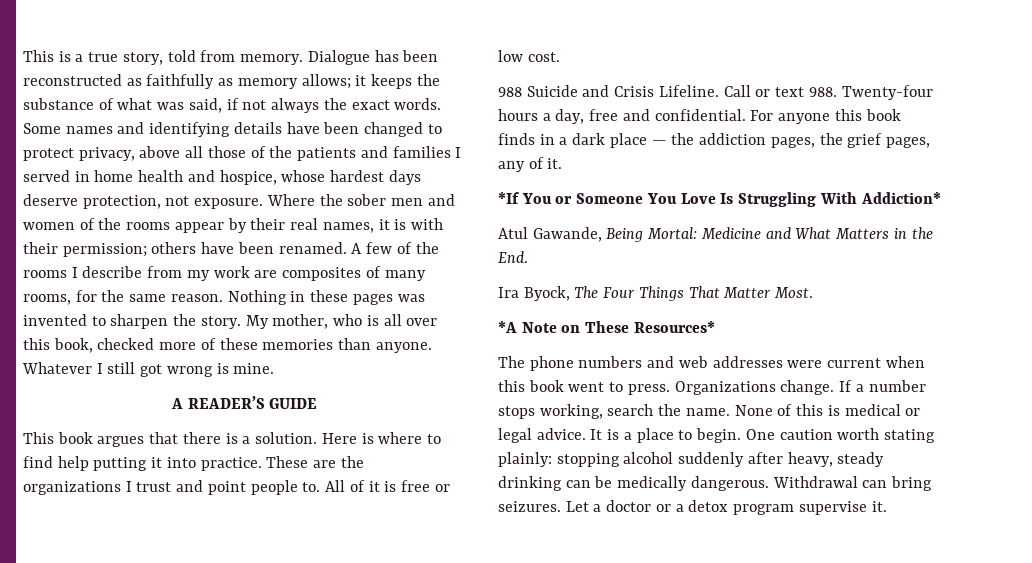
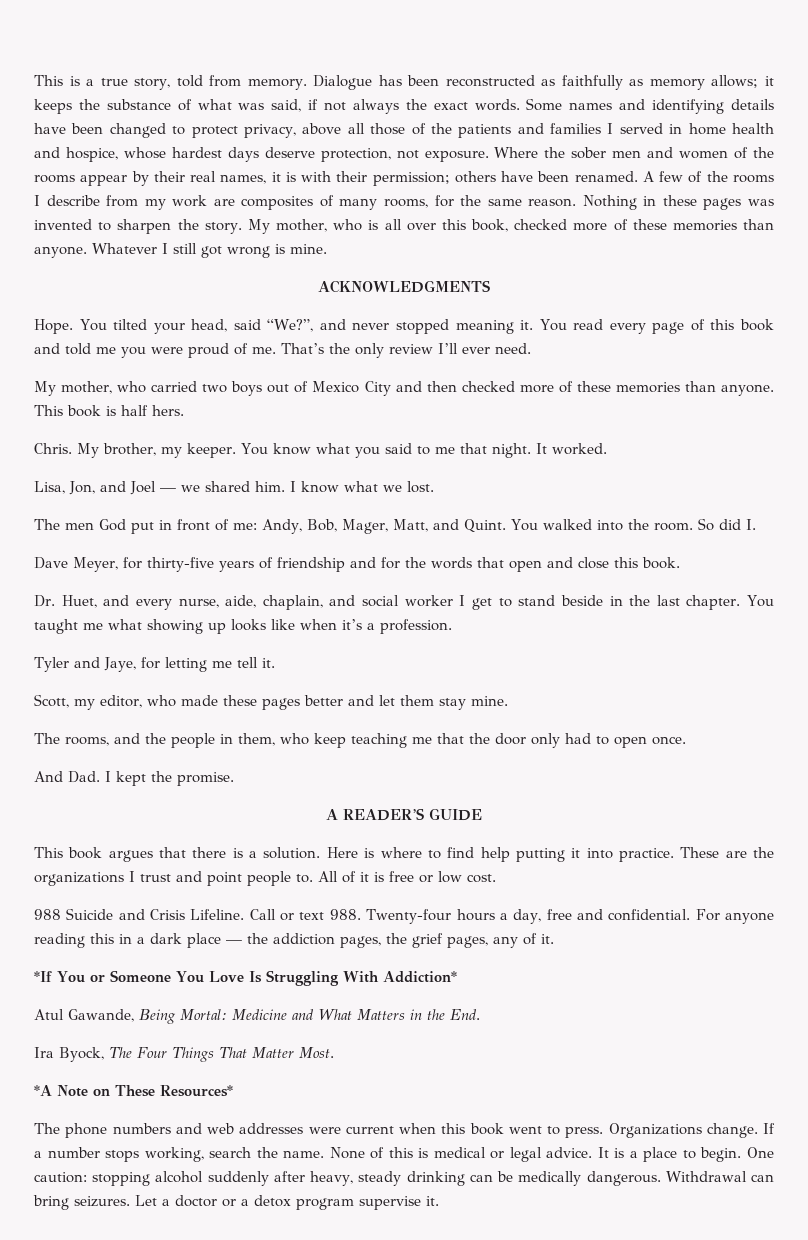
+ ACKNOWLEDGMENTS
+ Hope. You tilted your head, said “We?”, and never stopped meaning it. You read every page of this book and told me you were proud of me. That’s the only review I’ll ever need.
+ My mother, who carried two boys out of Mexico City and then checked more of these memories than anyone. This book is half hers.
+ Chris. My brother, my keeper. You know what you said to me that night. It worked.
+ Lisa, Jon, and Joel — we shared him. I know what we lost.
+ The men God put in front of me: Andy, Bob, Mager, Matt, and Quint. You walked into the room. So did I.
+ Dave Meyer, for thirty-five years of friendship and for the words that open and close this book.
+ Dr. Huet, and every nurse, aide, chaplain, and social worker I get to stand beside in the last chapter. You taught me what showing up looks like when it’s a profession.
+ Tyler and Jaye, for letting me tell it.
+ Scott, my editor, who made these pages better and let them stay mine.
+ The rooms, and the people in them, who keep teaching me that the door only had to open once.
+ And Dad. I kept the promise.
- For anyone this book finds in a dark place — the addiction pages, the grief pages, any of it.
+ For anyone reading this in a dark place — the addiction pages, the grief pages, any of it.
- One caution worth stating plainly: stopping alcohol suddenly after heavy, steady drinking can be medically dangerous.
+ One caution: stopping alcohol suddenly after heavy, steady drinking can be medically dangerous.

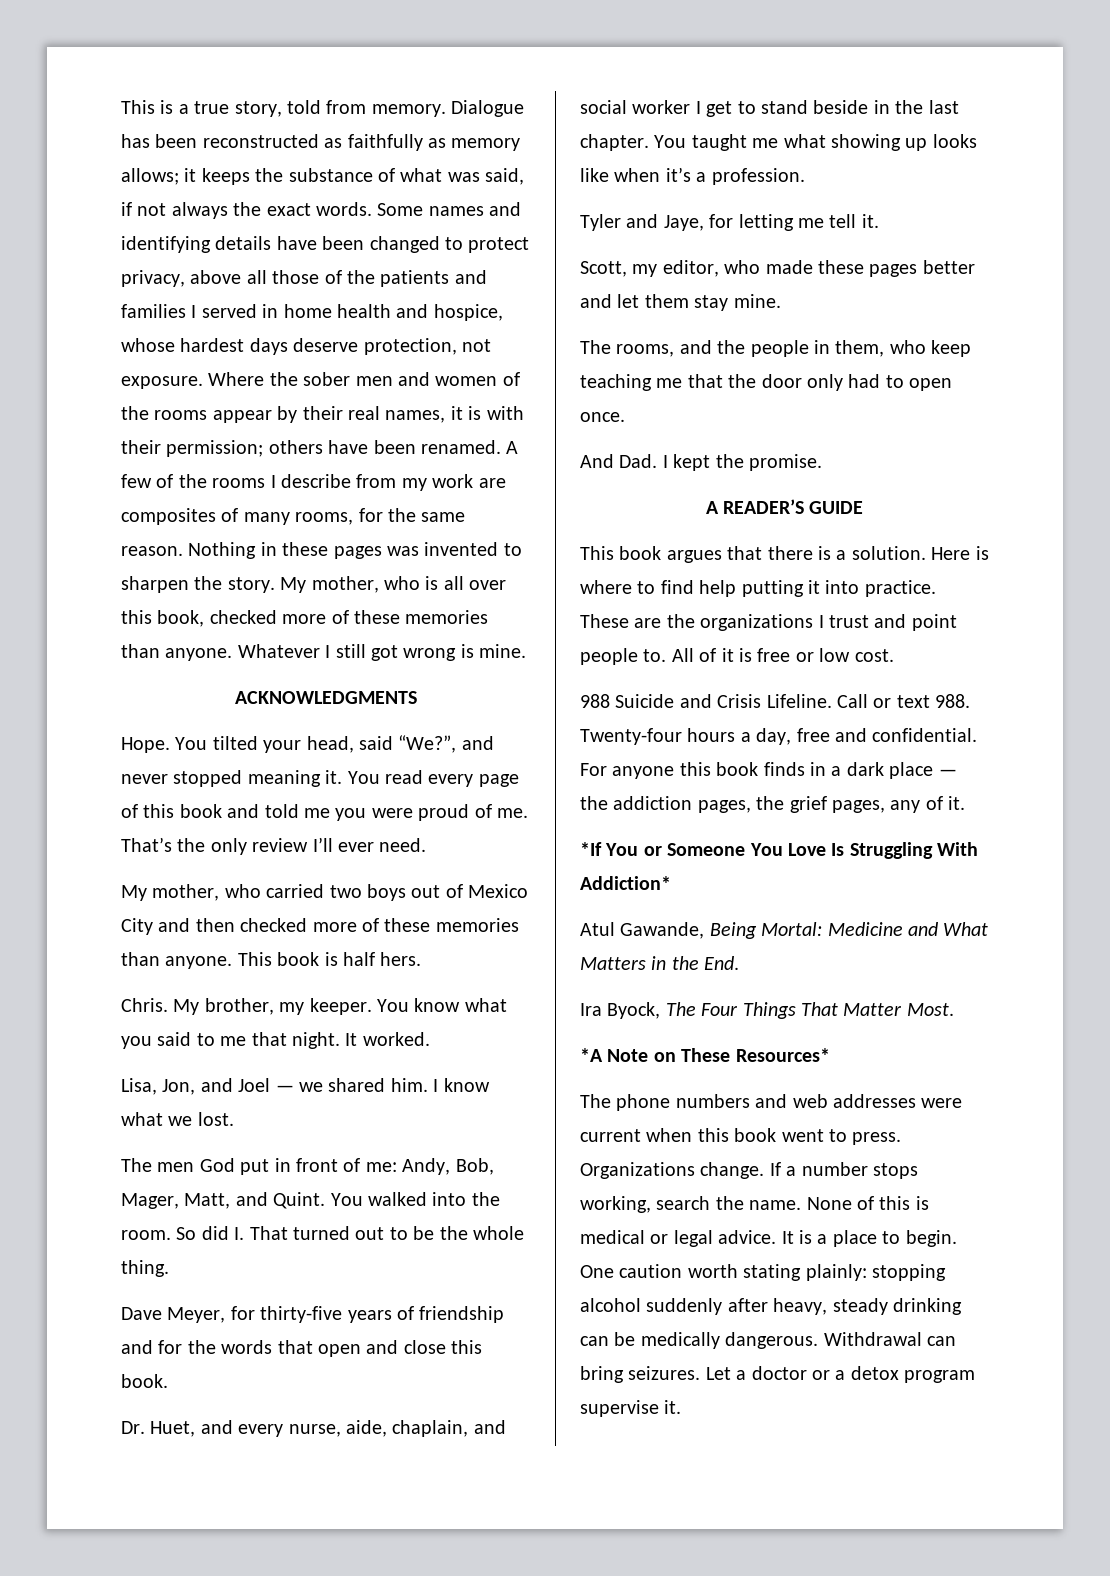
- So did I.
+ So did I. That turned out to be the whole thing.
- For anyone reading this in a dark place — the addiction pages, the grief pages, any of it.
+ For anyone this book finds in a dark place — the addiction pages, the grief pages, any of it.
- One caution: stopping alcohol suddenly after heavy, steady drinking can be medically dangerous.
+ One caution worth stating plainly: stopping alcohol suddenly after heavy, steady drinking can be medically dangerous.

